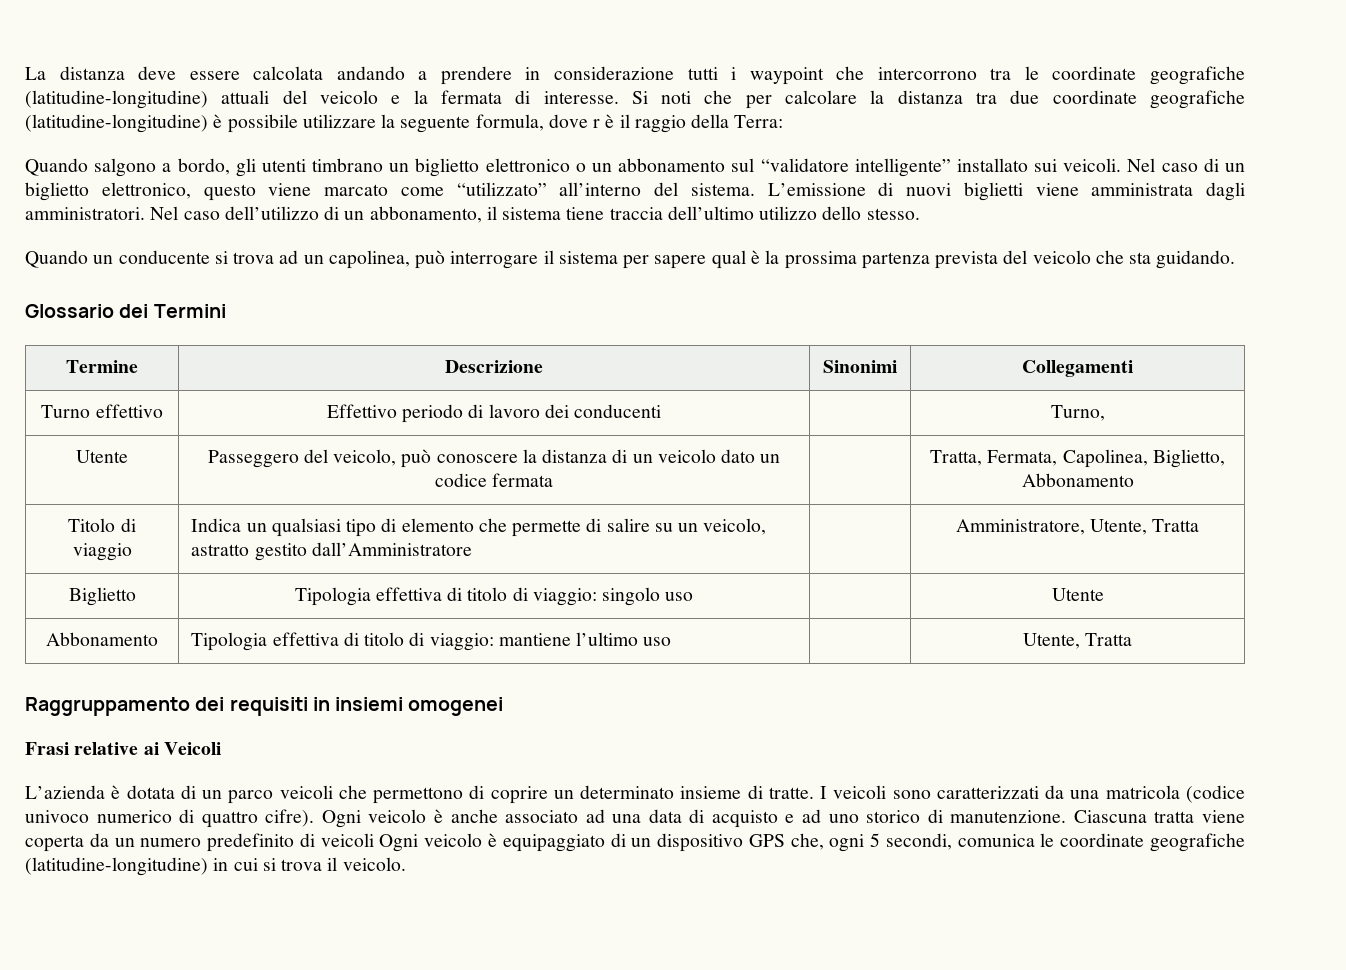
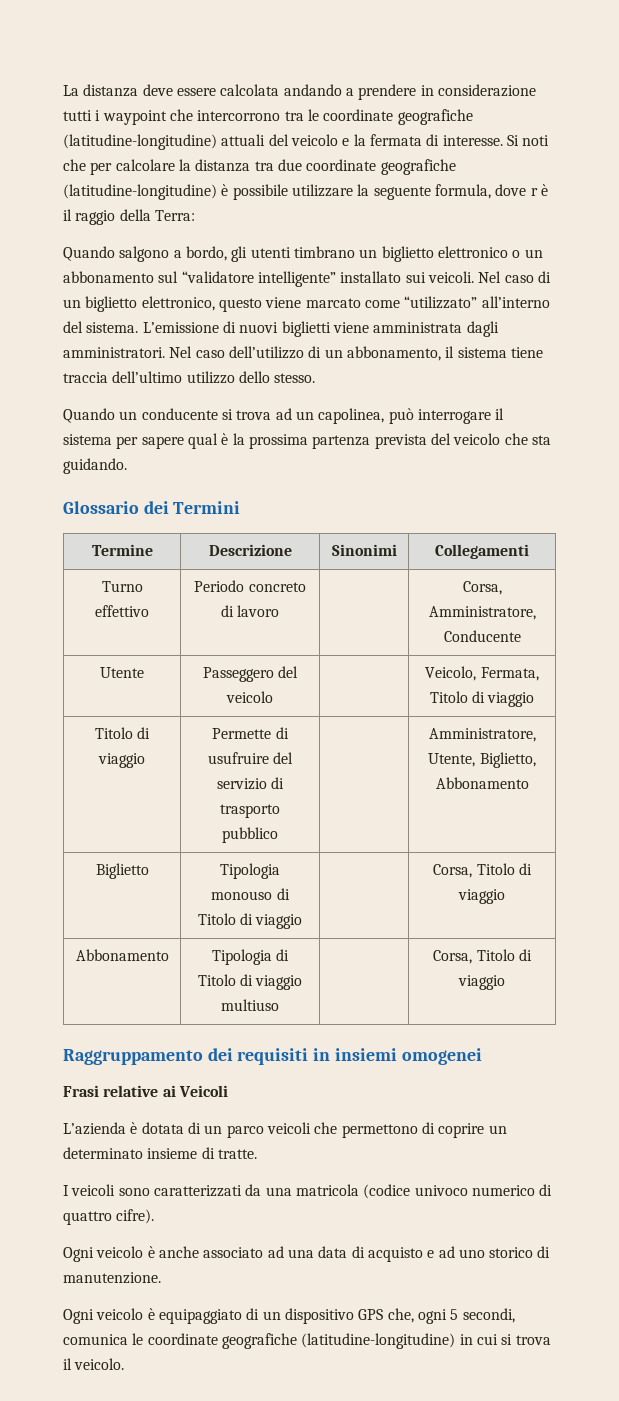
- Turno effettivo | Effettivo periodo di lavoro dei conducenti | | Turno,
+ Turno effettivo | Periodo concreto di lavoro | | Corsa, Amministratore, Conducente
- Utente | Passeggero del veicolo, può conoscere la distanza di un veicolo dato un codice fermata | | Tratta, Fermata, Capolinea, Biglietto, Abbonamento
- Titolo di viaggio | Indica un qualsiasi tipo di elemento che permette di salire su un veicolo, astratto gestito dall’Amministratore | | Amministratore, Utente, Tratta
+ Utente | Passeggero del veicolo | | Veicolo, Fermata, Titolo di viaggio
+ Titolo di viaggio | Permette di usufruire del servizio di trasporto pubblico | | Amministratore, Utente, Biglietto, Abbonamento
- Biglietto | Tipologia effettiva di titolo di viaggio: singolo uso | | Utente
- Abbonamento | Tipologia effettiva di titolo di viaggio: mantiene l’ultimo uso | | Utente, Tratta
+ Biglietto | Tipologia monouso di Titolo di viaggio | | Corsa, Titolo di viaggio
+ Abbonamento | Tipologia di Titolo di viaggio multiuso | | Corsa, Titolo di viaggio
- L’azienda è dotata di un parco veicoli che permettono di coprire un determinato insieme di tratte. I veicoli sono caratterizzati da una matricola (codice univoco numerico di quattro cifre). Ogni veicolo è anche associato ad una data di acquisto e ad uno storico di manutenzione. Ciascuna tratta viene coperta da un numero predefinito di veicoli Ogni veicolo è equipaggiato di un dispositivo GPS che, ogni 5 secondi, comunica le coordinate geografiche (latitudine-longitudine) in cui si trova il veicolo.
+ L’azienda è dotata di un parco veicoli che permettono di coprire un determinato insieme di tratte.
+ I veicoli sono caratterizzati da una matricola (codice univoco numerico di quattro cifre).
+ Ogni veicolo è anche associato ad una data di acquisto e ad uno storico di manutenzione.
+ Ogni veicolo è equipaggiato di un dispositivo GPS che, ogni 5 secondi, comunica le coordinate geografiche (latitudine-longitudine) in cui si trova il veicolo.

